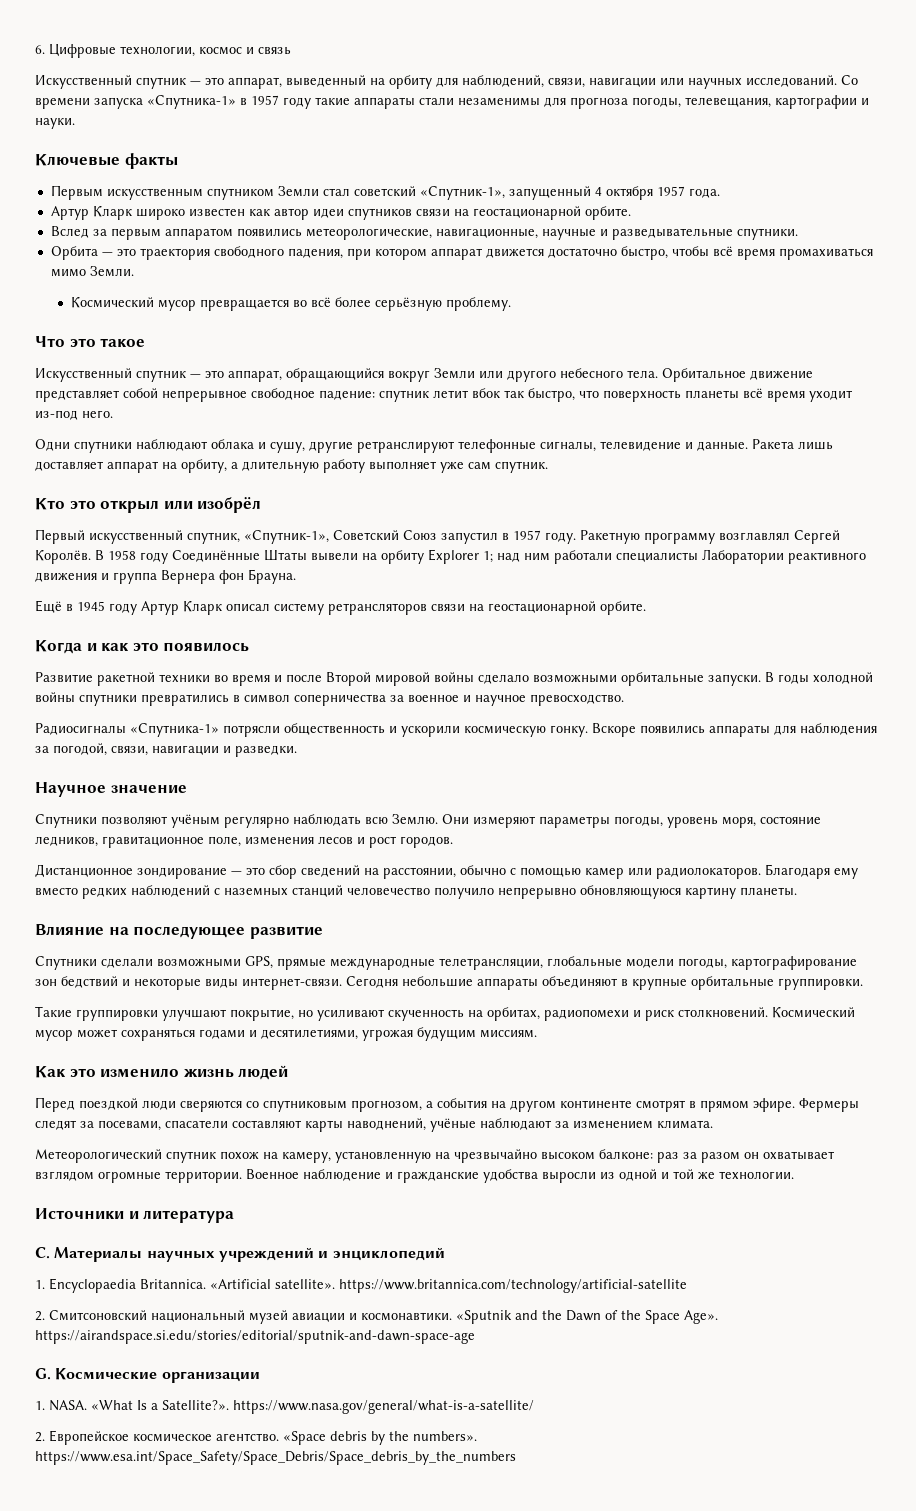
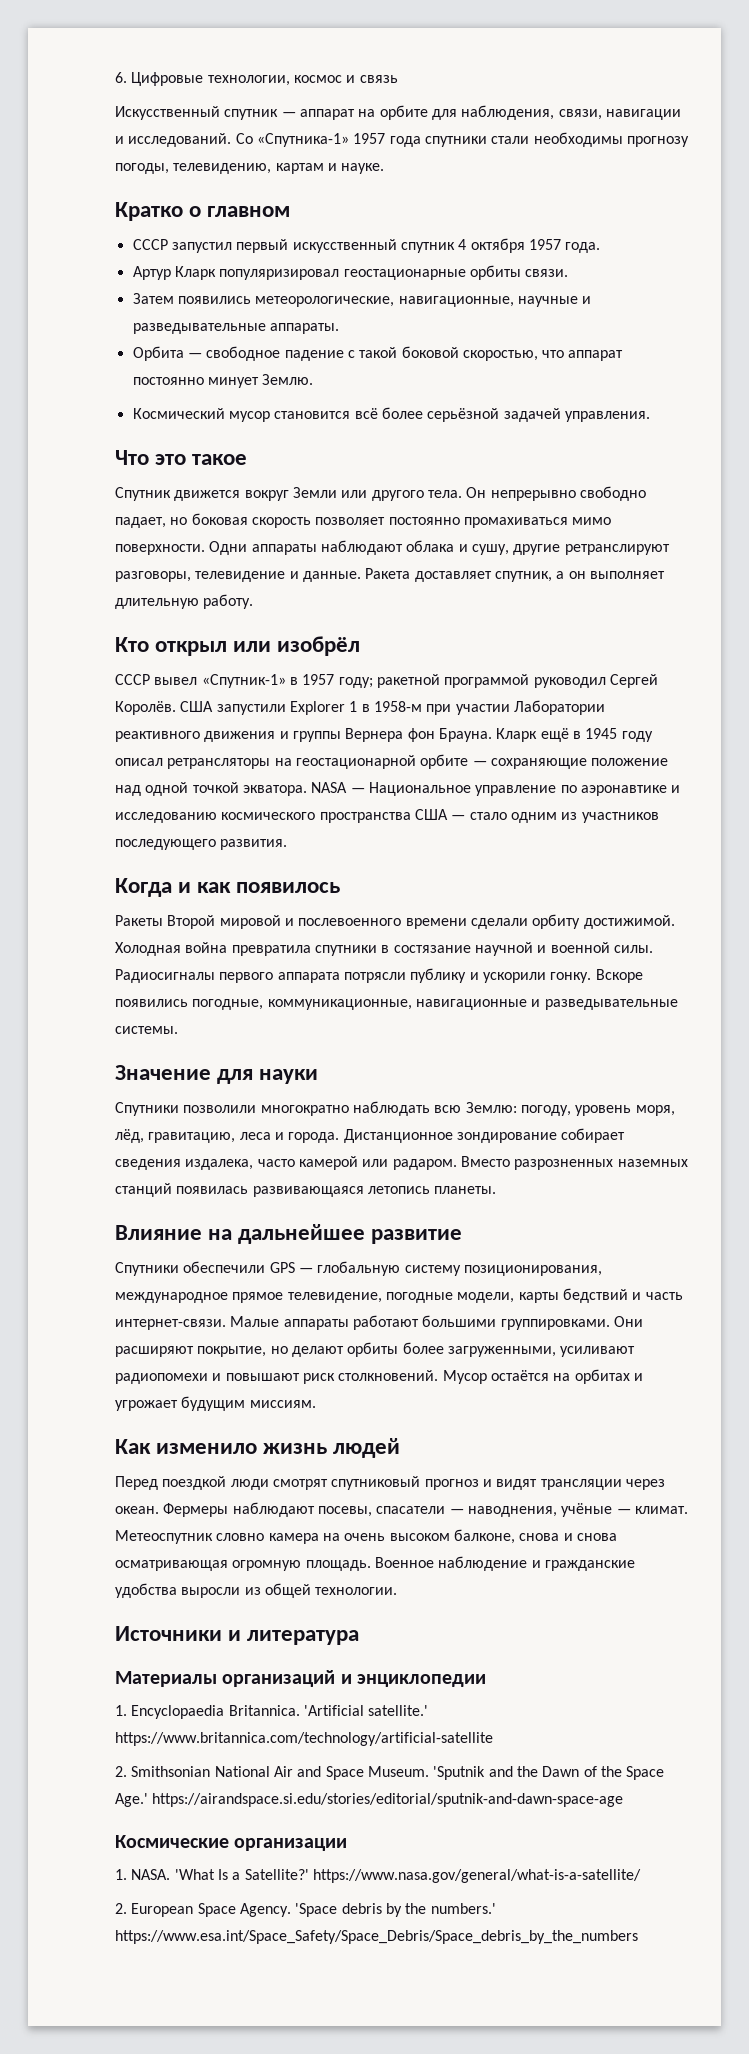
- Искусственный спутник — это аппарат, выведенный на орбиту для наблюдений, связи, навигации или научных исследований. Со времени запуска «Спутника-1» в 1957 году такие аппараты стали незаменимы для прогноза погоды, телевещания, картографии и науки.
- Ключевые факты
- Первым искусственным спутником Земли стал советский «Спутник-1», запущенный 4 октября 1957 года.
+ Искусственный спутник — аппарат на орбите для наблюдения, связи, навигации и исследований. Со «Спутника-1» 1957 года спутники стали необходимы прогнозу погоды, телевидению, картам и науке.
+ Кратко о главном
+ СССР запустил первый искусственный спутник 4 октября 1957 года.
- Артур Кларк широко известен как автор идеи спутников связи на геостационарной орбите.
- Вслед за первым аппаратом появились метеорологические, навигационные, научные и разведывательные спутники.
+ Артур Кларк популяризировал геостационарные орбиты связи.
+ Затем появились метеорологические, навигационные, научные и разведывательные аппараты.
- Орбита — это траектория свободного падения, при котором аппарат движется достаточно быстро, чтобы всё время промахиваться мимо Земли.
- Космический мусор превращается во всё более серьёзную проблему.
+ Орбита — свободное падение с такой боковой скоростью, что аппарат постоянно минует Землю.
+ Космический мусор становится всё более серьёзной задачей управления.
  Что это такое
- Искусственный спутник — это аппарат, обращающийся вокруг Земли или другого небесного тела. Орбитальное движение представляет собой непрерывное свободное падение: спутник летит вбок так быстро, что поверхность планеты всё время уходит из-под него.
- Одни спутники наблюдают облака и сушу, другие ретранслируют телефонные сигналы, телевидение и данные.
+ Спутник движется вокруг Земли или другого тела. Он непрерывно свободно падает, но боковая скорость позволяет постоянно промахиваться мимо поверхности. Одни аппараты наблюдают облака и сушу, другие ретранслируют разговоры, телевидение и данные.
- Ракета лишь доставляет аппарат на орбиту, а длительную работу выполняет уже сам спутник.
+ Ракета доставляет спутник, а он выполняет длительную работу.
- Кто это открыл или изобрёл
+ Кто открыл или изобрёл
- Первый искусственный спутник, «Спутник-1», Советский Союз запустил в 1957 году. Ракетную программу возглавлял Сергей Королёв. В 1958 году Соединённые Штаты вывели на орбиту Explorer 1; над ним работали специалисты Лаборатории реактивного движения и группа Вернера фон Брауна.
- Ещё в 1945 году Артур Кларк описал систему ретрансляторов связи на геостационарной орбите.
+ СССР вывел «Спутник-1» в 1957 году; ракетной программой руководил Сергей Королёв. США запустили Explorer 1 в 1958-м при участии Лаборатории реактивного движения и группы Вернера фон Брауна. Кларк ещё в 1945 году описал ретрансляторы на геостационарной орбите — сохраняющие положение над одной точкой экватора. NASA — Национальное управление по аэронавтике и исследованию космического пространства США — стало одним из участников последующего развития.
- Когда и как это появилось
+ Когда и как появилось
- Развитие ракетной техники во время и после Второй мировой войны сделало возможными орбитальные запуски. В годы холодной войны спутники превратились в символ соперничества за военное и научное превосходство.
- Радиосигналы «Спутника-1» потрясли общественность и ускорили космическую гонку.
+ Ракеты Второй мировой и послевоенного времени сделали орбиту достижимой. Холодная война превратила спутники в состязание научной и военной силы. Радиосигналы первого аппарата потрясли публику и ускорили гонку.
- Вскоре появились аппараты для наблюдения за погодой, связи, навигации и разведки.
- Научное значение
- Спутники позволяют учёным регулярно наблюдать всю Землю. Они измеряют параметры погоды, уровень моря, состояние ледников, гравитационное поле, изменения лесов и рост городов.
- Дистанционное зондирование — это сбор сведений на расстоянии, обычно с помощью камер или радиолокаторов. Благодаря ему вместо редких наблюдений с наземных станций человечество получило непрерывно обновляющуюся картину планеты.
+ Вскоре появились погодные, коммуникационные, навигационные и разведывательные системы.
+ Значение для науки
+ Спутники позволили многократно наблюдать всю Землю: погоду, уровень моря, лёд, гравитацию, леса и города. Дистанционное зондирование собирает сведения издалека, часто камерой или радаром. Вместо разрозненных наземных станций появилась развивающаяся летопись планеты.
- Влияние на последующее развитие
+ Влияние на дальнейшее развитие
- Спутники сделали возможными GPS, прямые международные телетрансляции, глобальные модели погоды, картографирование зон бедствий и некоторые виды интернет-связи. Сегодня небольшие аппараты объединяют в крупные орбитальные группировки.
- Такие группировки улучшают покрытие, но усиливают скученность на орбитах, радиопомехи и риск столкновений.
+ Спутники обеспечили GPS — глобальную систему позиционирования, международное прямое телевидение, погодные модели, карты бедствий и часть интернет-связи. Малые аппараты работают большими группировками. Они расширяют покрытие, но делают орбиты более загруженными, усиливают радиопомехи и повышают риск столкновений.
- Космический мусор может сохраняться годами и десятилетиями, угрожая будущим миссиям.
+ Мусор остаётся на орбитах и угрожает будущим миссиям.
- Как это изменило жизнь людей
+ Как изменило жизнь людей
- Перед поездкой люди сверяются со спутниковым прогнозом, а события на другом континенте смотрят в прямом эфире. Фермеры следят за посевами, спасатели составляют карты наводнений, учёные наблюдают за изменением климата.
- Метеорологический спутник похож на камеру, установленную на чрезвычайно высоком балконе: раз за разом он охватывает взглядом огромные территории.
+ Перед поездкой люди смотрят спутниковый прогноз и видят трансляции через океан. Фермеры наблюдают посевы, спасатели — наводнения, учёные — климат. Метеоспутник словно камера на очень высоком балконе, снова и снова осматривающая огромную площадь.
- Военное наблюдение и гражданские удобства выросли из одной и той же технологии.
+ Военное наблюдение и гражданские удобства выросли из общей технологии.
- C. Материалы научных учреждений и энциклопедий
+ Материалы организаций и энциклопедии
- «Artificial satellite». https://www.britannica.com/technology/artificial-satellite
+ 'Artificial satellite.' https://www.britannica.com/technology/artificial-satellite
- 2. Смитсоновский национальный музей авиации и космонавтики. «Sputnik and the Dawn of the Space Age». https://airandspace.si.edu/stories/editorial/sputnik-and-dawn-space-age
+ 2. Smithsonian National Air and Space Museum. 'Sputnik and the Dawn of the Space Age.' https://airandspace.si.edu/stories/editorial/sputnik-and-dawn-space-age
- G. Космические организации
+ Космические организации
- «What Is a Satellite?». https://www.nasa.gov/general/what-is-a-satellite/
+ 'What Is a Satellite?' https://www.nasa.gov/general/what-is-a-satellite/
- 2. Европейское космическое агентство. «Space debris by the numbers». https://www.esa.int/Space_Safety/Space_Debris/Space_debris_by_the_numbers
+ 2. European Space Agency. 'Space debris by the numbers.' https://www.esa.int/Space_Safety/Space_Debris/Space_debris_by_the_numbers

